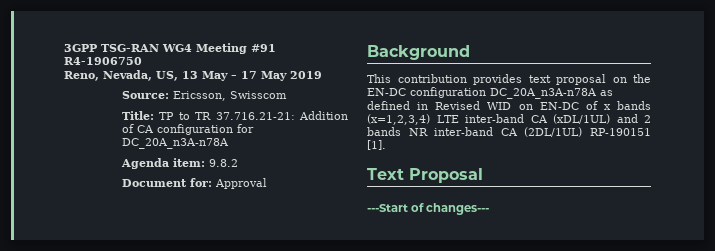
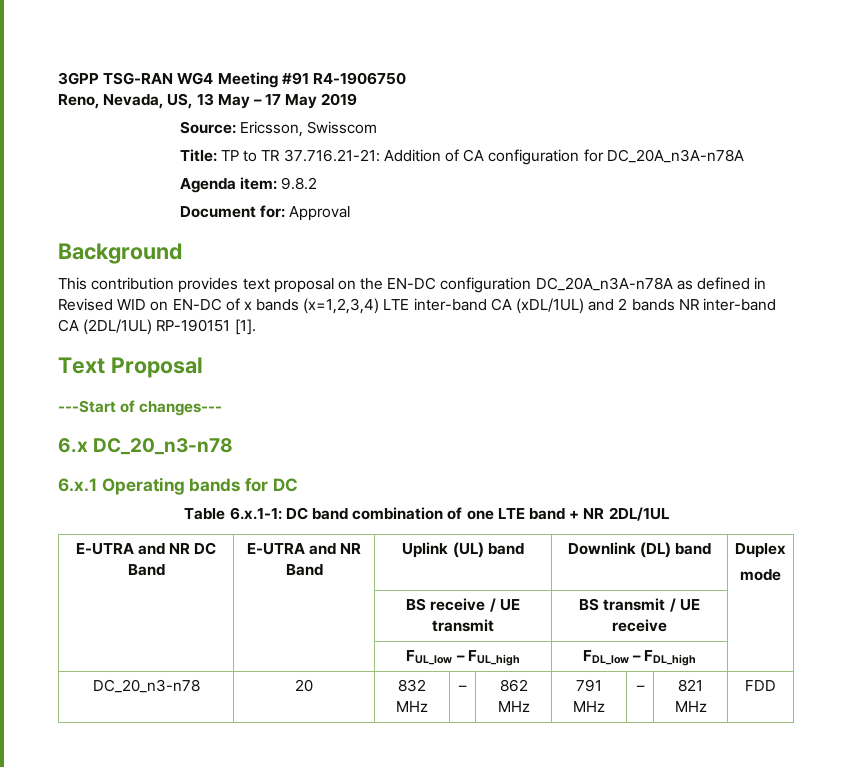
+ 6.x DC_20_n3-n78
+ 6.x.1 Operating bands for DC
+ Table 6.x.1-1: DC band combination of one LTE band + NR 2DL/1UL
+ E-UTRA and NR DC Band | E-UTRA and NR Band | Uplink (UL) band | Downlink (DL) band | Duplex
+ mode
+ | | BS receive / UE transmit | BS transmit / UE receive |
+ | | FUL_low – FUL_high | FDL_low – FDL_high |
+ DC_20_n3-n78 | 20 | 832 MHz | – | 862 MHz | 791 MHz | – | 821 MHz | FDD

